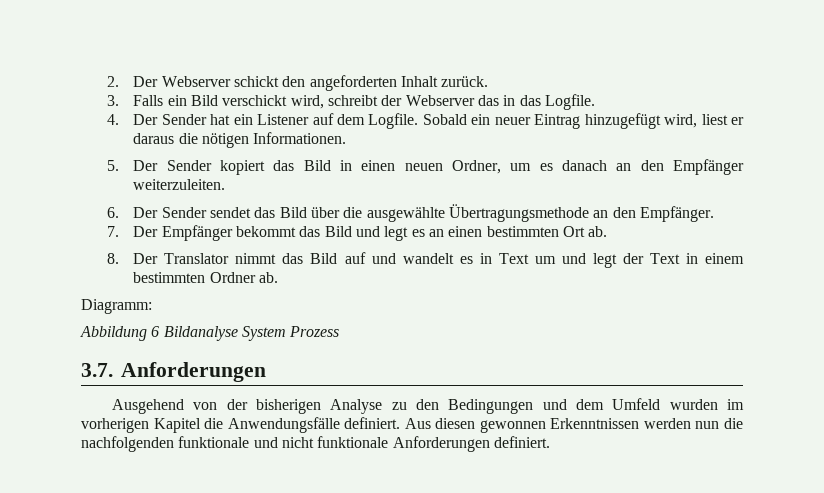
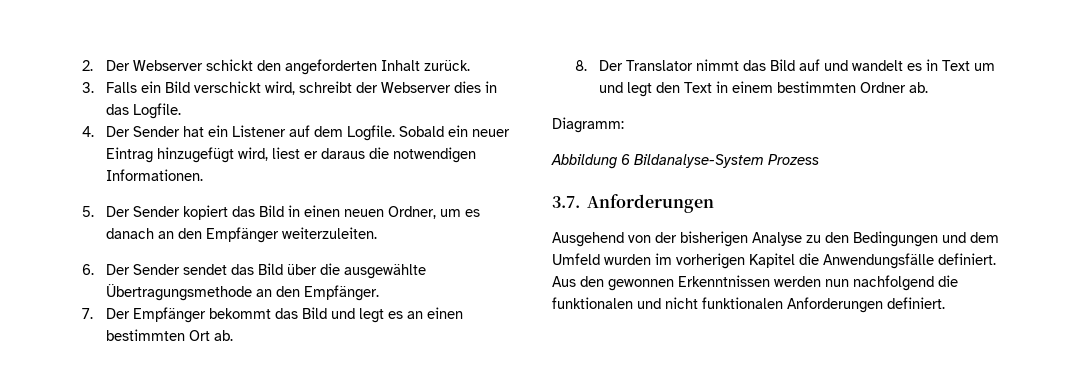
- 3. Falls ein Bild verschickt wird, schreibt der Webserver das in das Logfile.
+ 3. Falls ein Bild verschickt wird, schreibt der Webserver dies in das Logfile.
- Sobald ein neuer Eintrag hinzugefügt wird, liest er daraus die nötigen Informationen.
+ Sobald ein neuer Eintrag hinzugefügt wird, liest er daraus die notwendigen Informationen.
- 8. Der Translator nimmt das Bild auf und wandelt es in Text um und legt der Text in einem bestimmten Ordner ab.
+ 8. Der Translator nimmt das Bild auf und wandelt es in Text um und legt den Text in einem bestimmten Ordner ab.
- Abbildung 6 Bildanalyse System Prozess
+ Abbildung 6 Bildanalyse-System Prozess
- Aus diesen gewonnen Erkenntnissen werden nun die nachfolgenden funktionale und nicht funktionale Anforderungen definiert.
+ Aus den gewonnen Erkenntnissen werden nun nachfolgend die funktionalen und nicht funktionalen Anforderungen definiert.

